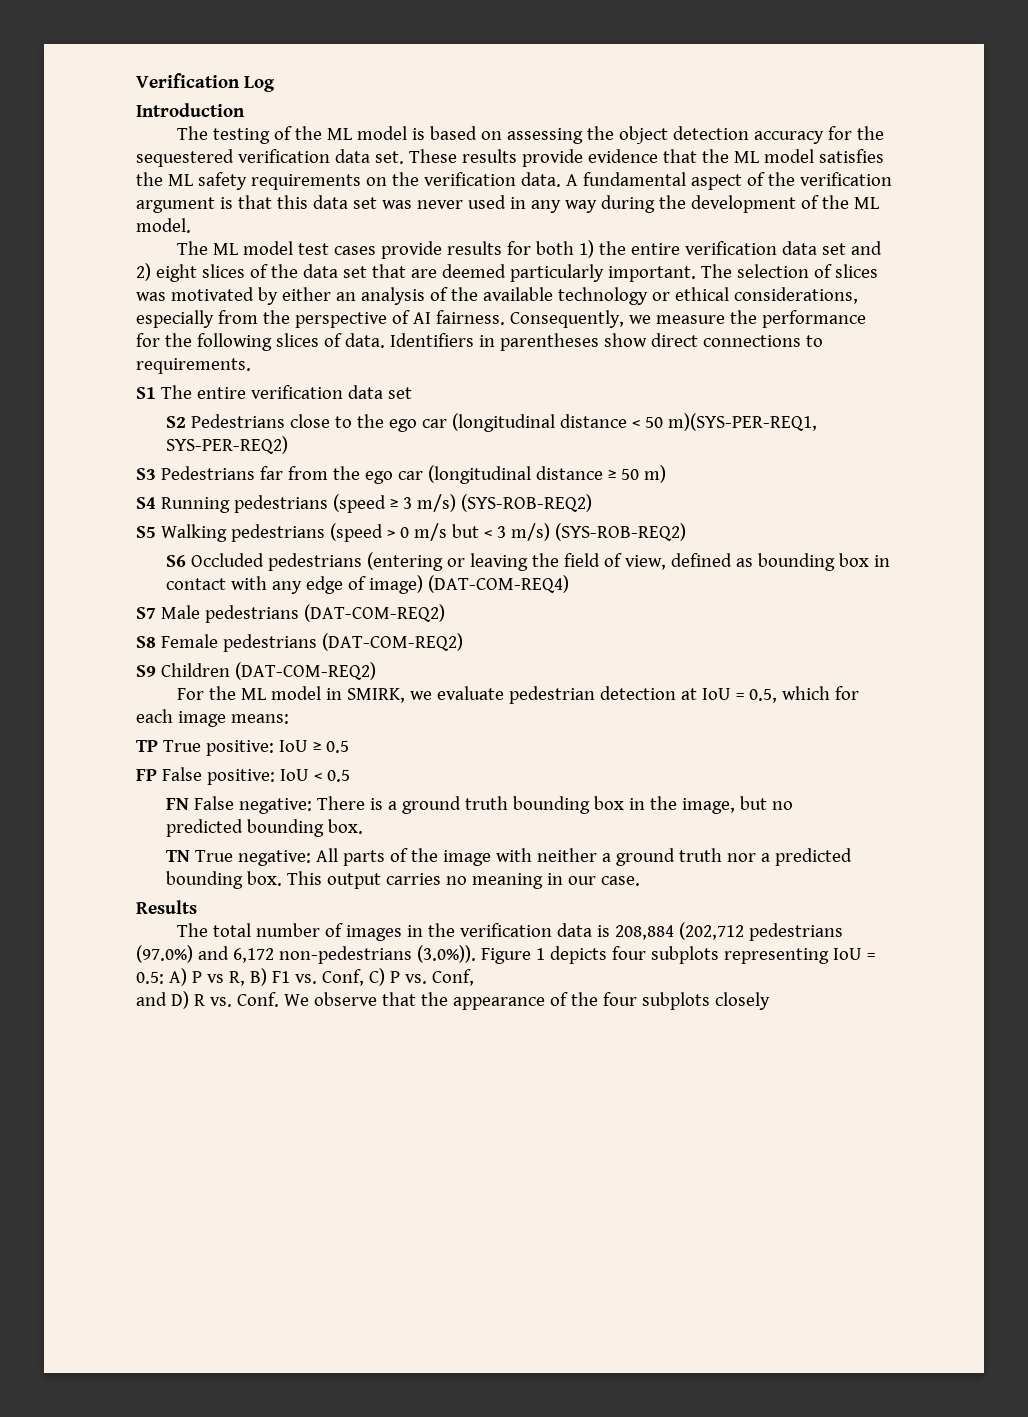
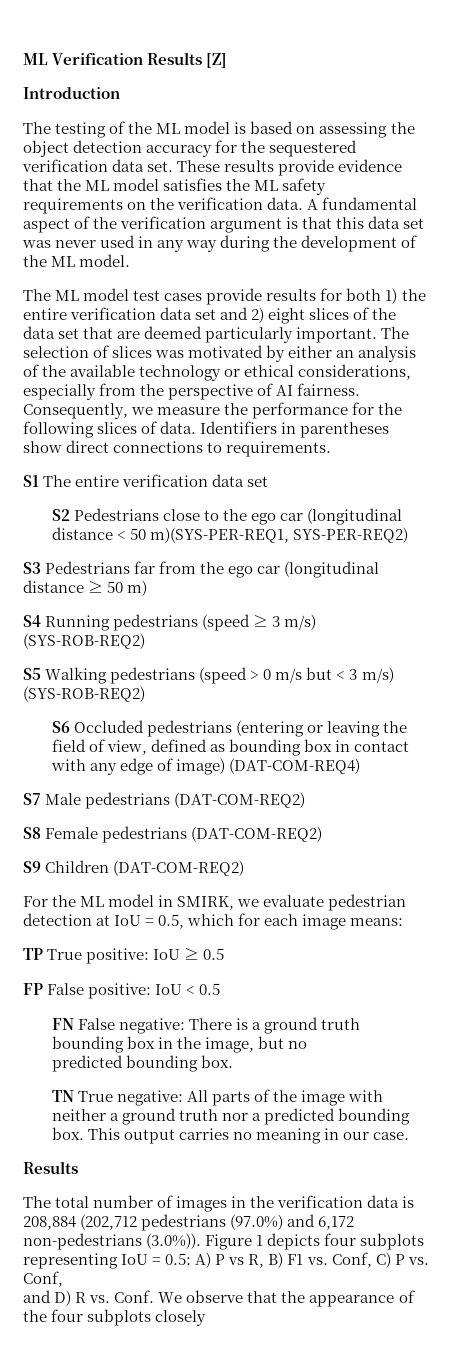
- Verification Log
+ ML Verification Results [Z]

